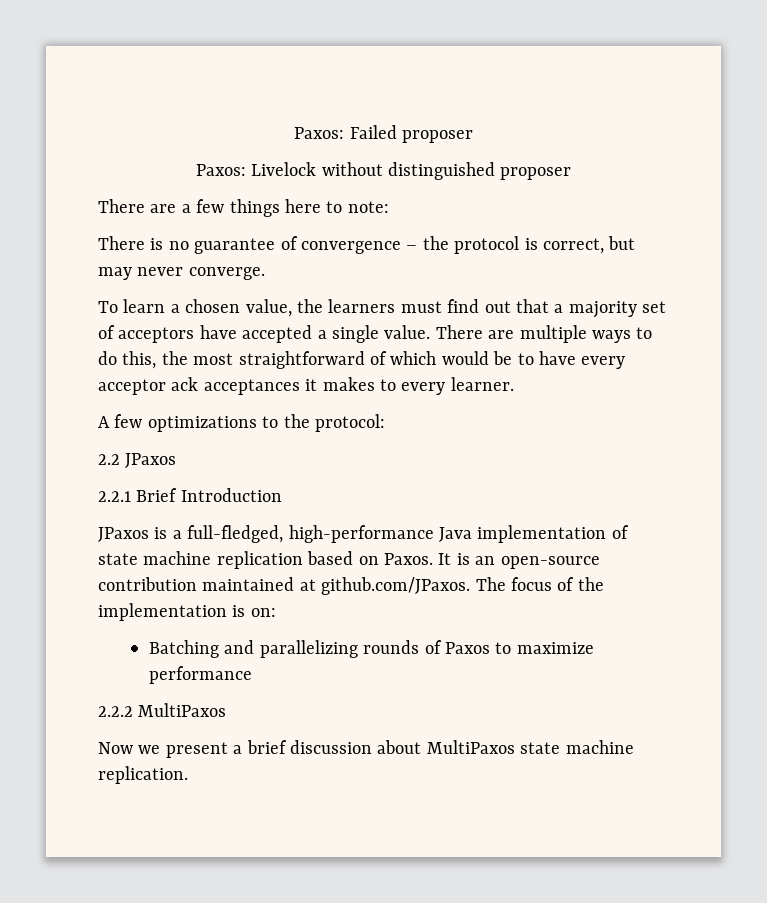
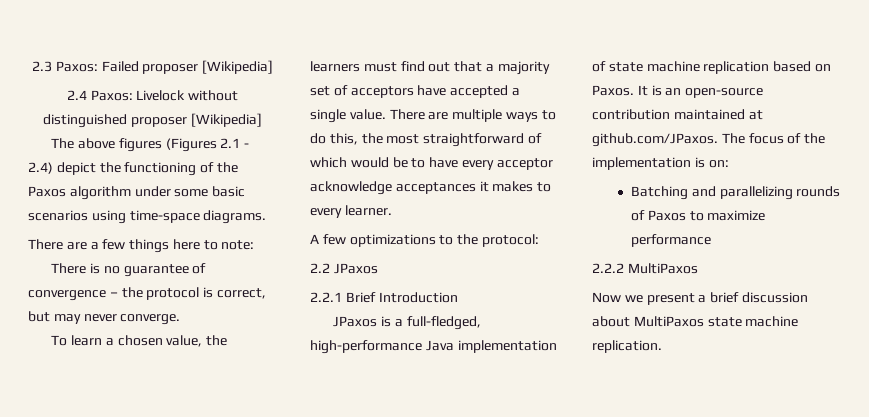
- Paxos: Failed proposer
- Paxos: Livelock without distinguished proposer
+ 2.3 Paxos: Failed proposer [Wikipedia]
+ 2.4 Paxos: Livelock without distinguished proposer [Wikipedia]
+ The above figures (Figures 2.1 - 2.4) depict the functioning of the Paxos algorithm under some basic scenarios using time-space diagrams.
- There are multiple ways to do this, the most straightforward of which would be to have every acceptor ack acceptances it makes to every learner.
+ There are multiple ways to do this, the most straightforward of which would be to have every acceptor acknowledge acceptances it makes to every learner.

